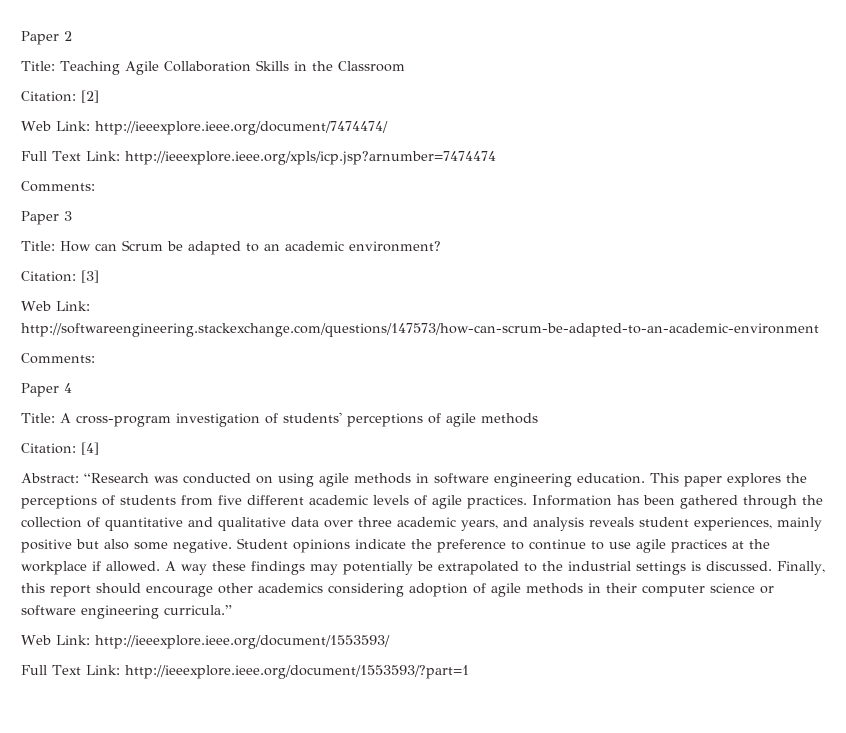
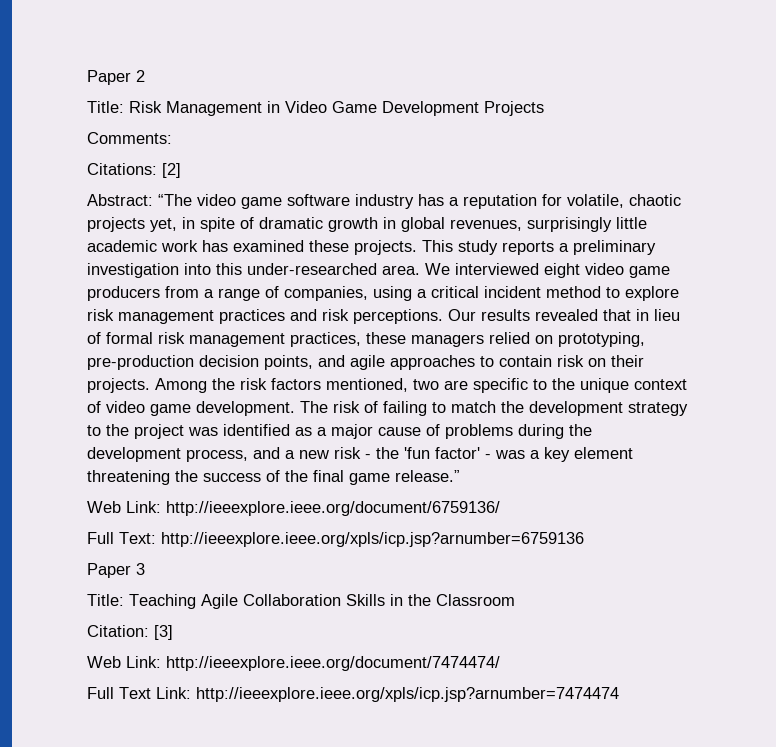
+ Title: Risk Management in Video Game Development Projects
+ Comments:
+ Citations: [2]
+ Abstract: “The video game software industry has a reputation for volatile, chaotic projects yet, in spite of dramatic growth in global revenues, surprisingly little academic work has examined these projects. This study reports a preliminary investigation into this under-researched area. We interviewed eight video game producers from a range of companies, using a critical incident method to explore risk management practices and risk perceptions. Our results revealed that in lieu of formal risk management practices, these managers relied on prototyping, pre-production decision points, and agile approaches to contain risk on their projects. Among the risk factors mentioned, two are specific to the unique context of video game development. The risk of failing to match the development strategy to the project was identified as a major cause of problems during the development process, and a new risk - the 'fun factor' - was a key element threatening the success of the final game release.”
+ Web Link: http://ieeexplore.ieee.org/document/6759136/
+ Full Text: http://ieeexplore.ieee.org/xpls/icp.jsp?arnumber=6759136
+ Paper 3
- Citation: [2]
+ Citation: [3]
  Full Text Link: http://ieeexplore.ieee.org/xpls/icp.jsp?arnumber=7474474
- Comments:
- Paper 3
- Title: How can Scrum be adapted to an academic environment?
- Citation: [3]
- Web Link: http://softwareengineering.stackexchange.com/questions/147573/how-can-scrum-be-adapted-to-an-academic-environment
- Comments:
- Paper 4
- Title: A cross-program investigation of students' perceptions of agile methods
- Citation: [4]
- Abstract: “Research was conducted on using agile methods in software engineering education. This paper explores the perceptions of students from five different academic levels of agile practices. Information has been gathered through the collection of quantitative and qualitative data over three academic years, and analysis reveals student experiences, mainly positive but also some negative. Student opinions indicate the preference to continue to use agile practices at the workplace if allowed. A way these findings may potentially be extrapolated to the industrial settings is discussed. Finally, this report should encourage other academics considering adoption of agile methods in their computer science or software engineering curricula.”
- Web Link: http://ieeexplore.ieee.org/document/1553593/
- Full Text Link: http://ieeexplore.ieee.org/document/1553593/?part=1

